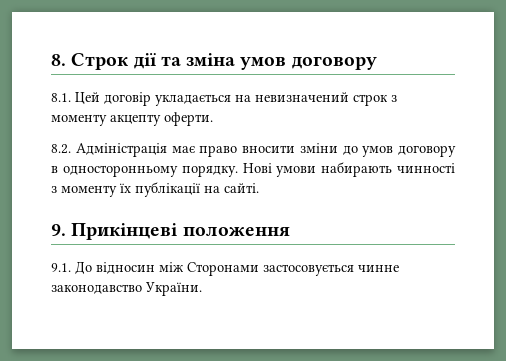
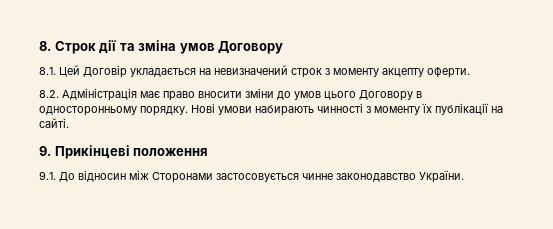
- 8. Строк дії та зміна умов договору
+ 8. Строк дії та зміна умов Договору
- 8.1. Цей договір укладається на невизначений строк з моменту акцепту оферти.
+ 8.1. Цей Договір укладається на невизначений строк з моменту акцепту оферти.
- 8.2. Адміністрація має право вносити зміни до умов договору в односторонньому порядку.
+ 8.2. Адміністрація має право вносити зміни до умов цього Договору в односторонньому порядку.

